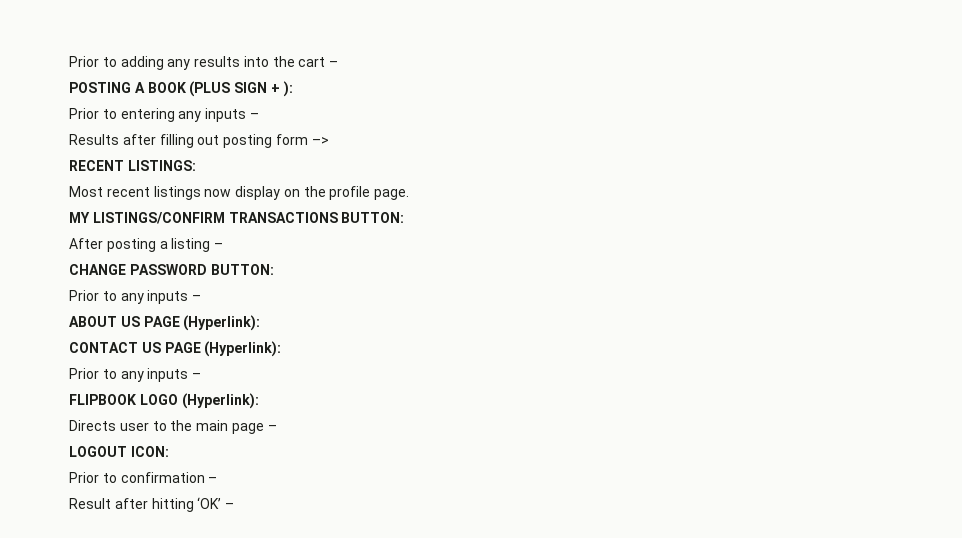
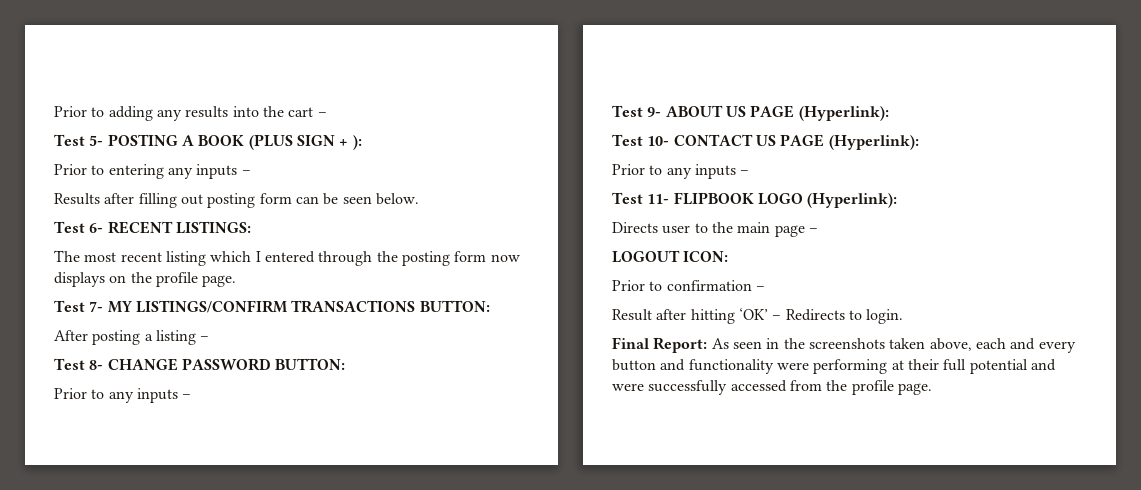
- POSTING A BOOK (PLUS SIGN + ):
+ Test 5- POSTING A BOOK (PLUS SIGN + ):
- Results after filling out posting form –>
- RECENT LISTINGS:
- Most recent listings now display on the profile page.
+ Results after filling out posting form can be seen below.
+ Test 6- RECENT LISTINGS:
+ The most recent listing which I entered through the posting form now displays on the profile page.
- MY LISTINGS/CONFIRM TRANSACTIONS BUTTON:
+ Test 7- MY LISTINGS/CONFIRM TRANSACTIONS BUTTON:
- CHANGE PASSWORD BUTTON:
+ Test 8- CHANGE PASSWORD BUTTON:
- ABOUT US PAGE (Hyperlink):
+ Test 9- ABOUT US PAGE (Hyperlink):
- CONTACT US PAGE (Hyperlink):
+ Test 10- CONTACT US PAGE (Hyperlink):
- FLIPBOOK LOGO (Hyperlink):
+ Test 11- FLIPBOOK LOGO (Hyperlink):
- Result after hitting ‘OK’ –
+ Result after hitting ‘OK’ – Redirects to login.
+ Final Report: As seen in the screenshots taken above, each and every button and functionality were performing at their full potential and were successfully accessed from the profile page.

